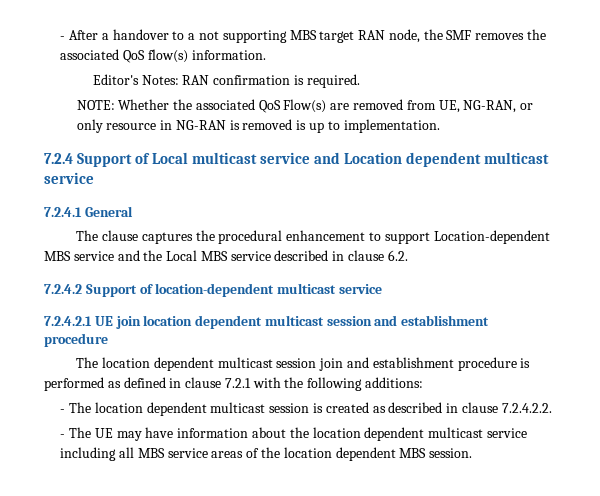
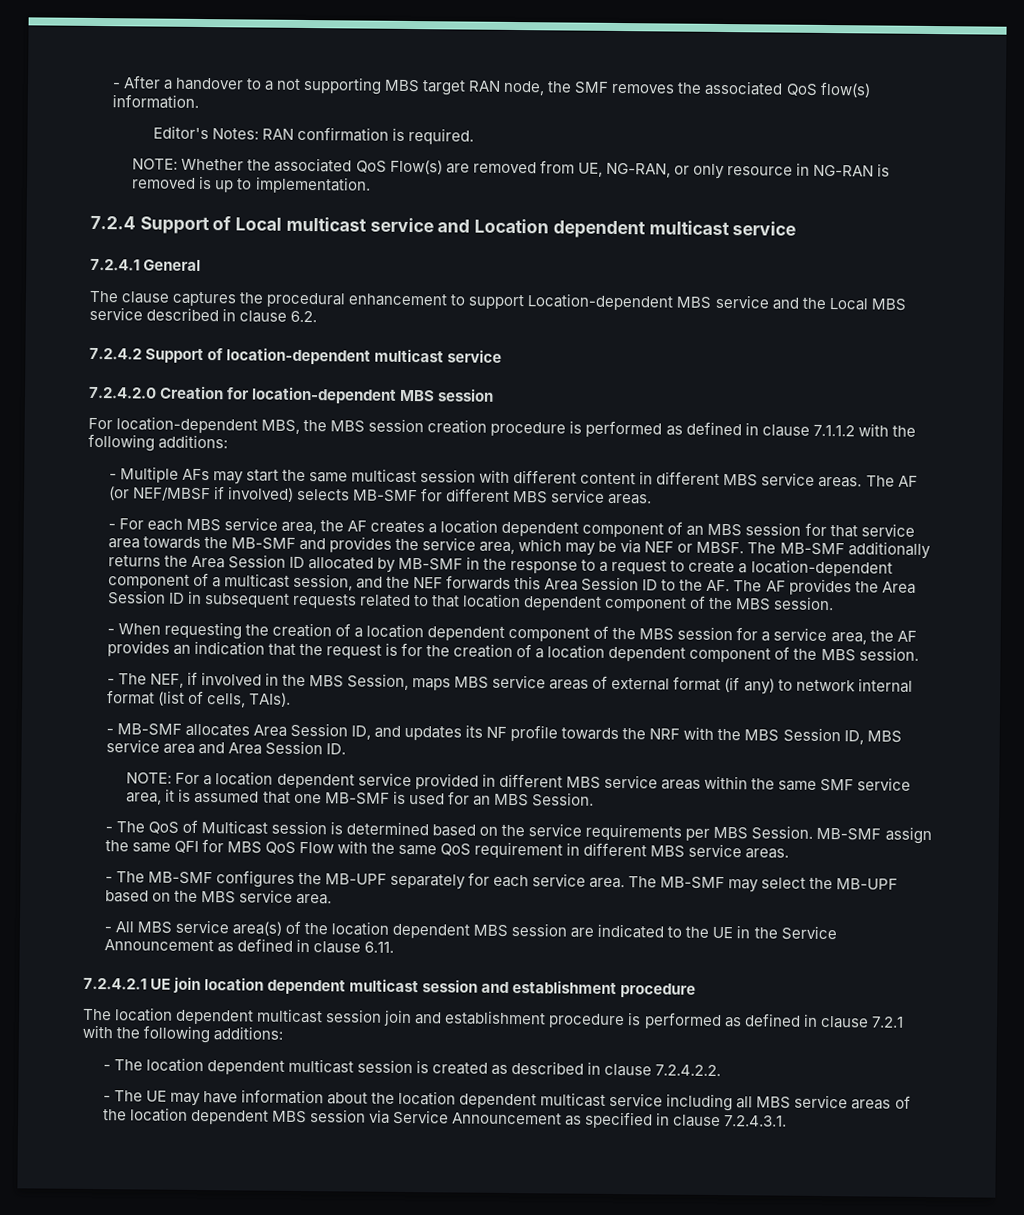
+ 7.2.4.2.0 Creation for location-dependent MBS session
+ For location-dependent MBS, the MBS session creation procedure is performed as defined in clause 7.1.1.2 with the following additions:
+ - Multiple AFs may start the same multicast session with different content in different MBS service areas. The AF (or NEF/MBSF if involved) selects MB-SMF for different MBS service areas.
+ - For each MBS service area, the AF creates a location dependent component of an MBS session for that service area towards the MB-SMF and provides the service area, which may be via NEF or MBSF. The MB-SMF additionally returns the Area Session ID allocated by MB-SMF in the response to a request to create a location-dependent component of a multicast session, and the NEF forwards this Area Session ID to the AF. The AF provides the Area Session ID in subsequent requests related to that location dependent component of the MBS session.
+ - When requesting the creation of a location dependent component of the MBS session for a service area, the AF provides an indication that the request is for the creation of a location dependent component of the MBS session.
+ - The NEF, if involved in the MBS Session, maps MBS service areas of external format (if any) to network internal format (list of cells, TAIs).
+ - MB-SMF allocates Area Session ID, and updates its NF profile towards the NRF with the MBS Session ID, MBS service area and Area Session ID.
+ NOTE: For a location dependent service provided in different MBS service areas within the same SMF service area, it is assumed that one MB-SMF is used for an MBS Session.
+ - The QoS of Multicast session is determined based on the service requirements per MBS Session. MB-SMF assign the same QFI for MBS QoS Flow with the same QoS requirement in different MBS service areas.
+ - The MB-SMF configures the MB-UPF separately for each service area. The MB-SMF may select the MB-UPF based on the MBS service area.
+ - All MBS service area(s) of the location dependent MBS session are indicated to the UE in the Service Announcement as defined in clause 6.11.
- - The UE may have information about the location dependent multicast service including all MBS service areas of the location dependent MBS session.
+ - The UE may have information about the location dependent multicast service including all MBS service areas of the location dependent MBS session via Service Announcement as specified in clause 7.2.4.3.1.

